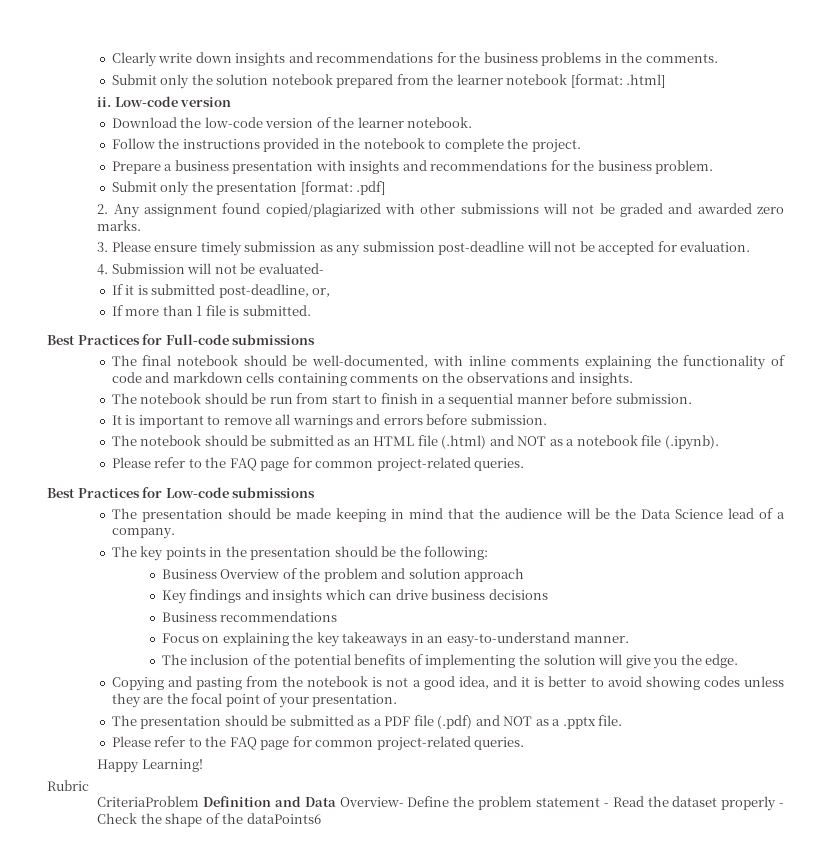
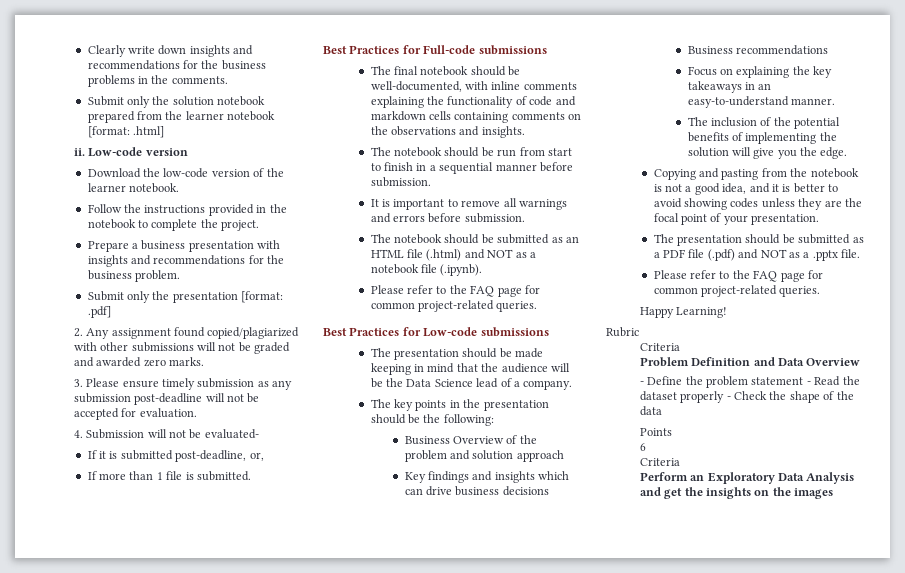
  Rubric
- CriteriaProblem Definition and Data Overview- Define the problem statement - Read the dataset properly - Check the shape of the dataPoints6
+ Criteria
+ Problem Definition and Data Overview
+ - Define the problem statement - Read the dataset properly - Check the shape of the data
+ Points
+ 6
+ Criteria
+ Perform an Exploratory Data Analysis and get the insights on the images

